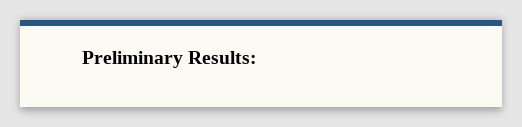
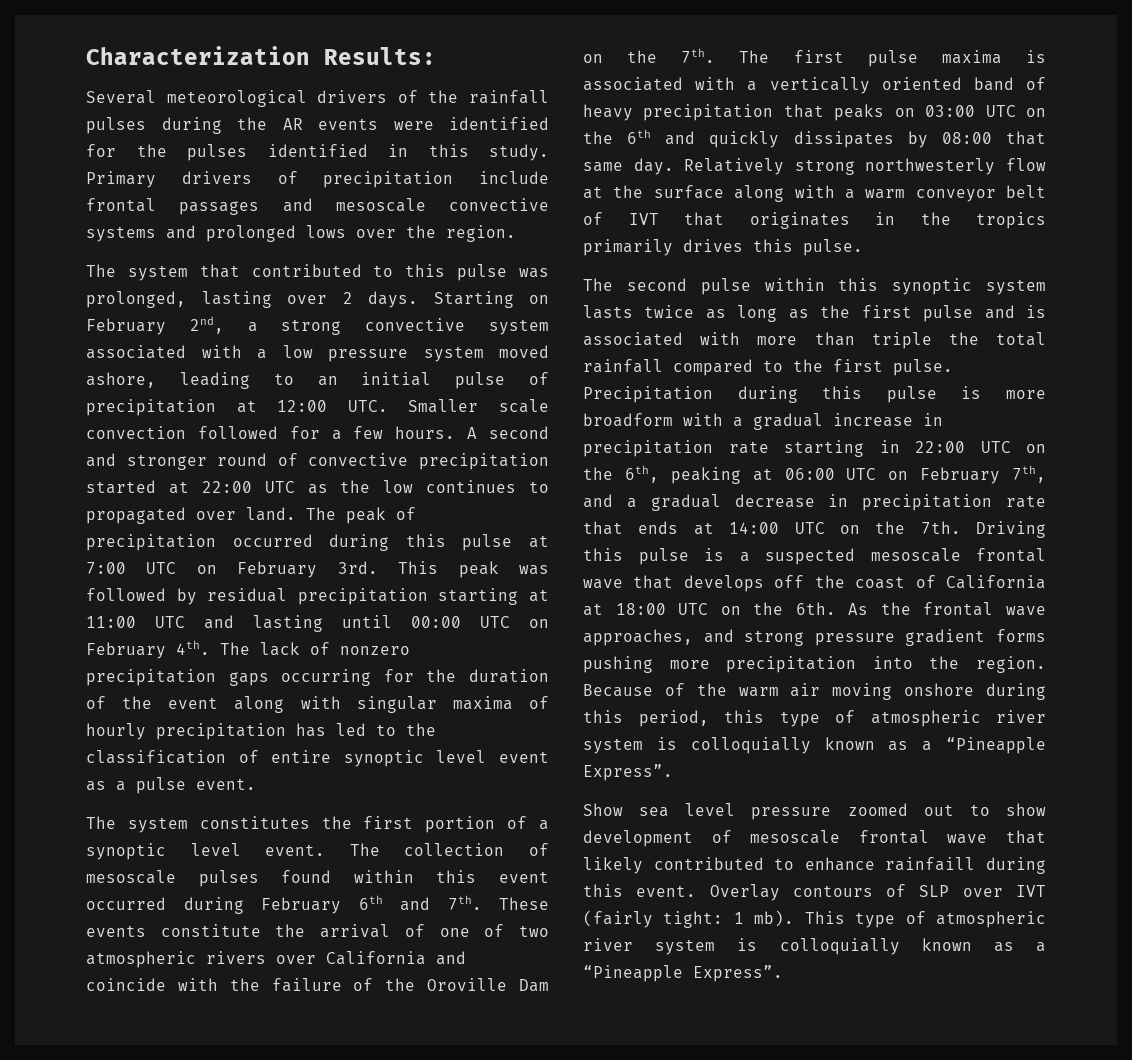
- Preliminary Results:
+ Characterization Results:
+ Several meteorological drivers of the rainfall pulses during the AR events were identified for the pulses identified in this study. Primary drivers of precipitation include frontal passages and mesoscale convective systems and prolonged lows over the region.
+ The system that contributed to this pulse was prolonged, lasting over 2 days. Starting on February 2nd, a strong convective system associated with a low pressure system moved ashore, leading to an initial pulse of precipitation at 12:00 UTC. Smaller scale convection followed for a few hours. A second and stronger round of convective precipitation started at 22:00 UTC as the low continues to propagated over land. The peak of precipitation occurred during this pulse at 7:00 UTC on February 3rd. This peak was followed by residual precipitation starting at 11:00 UTC and lasting until 00:00 UTC on February 4th. The lack of nonzero precipitation gaps occurring for the duration of the event along with singular maxima of hourly precipitation has led to the classification of entire synoptic level event as a pulse event.
+ The system constitutes the first portion of a synoptic level event. The collection of mesoscale pulses found within this event occurred during February 6th and 7th. These events constitute the arrival of one of two atmospheric rivers over California and coincide with the failure of the Oroville Dam on the 7th. The first pulse maxima is associated with a vertically oriented band of heavy precipitation that peaks on 03:00 UTC on the 6th and quickly dissipates by 08:00 that same day. Relatively strong northwesterly flow at the surface along with a warm conveyor belt of IVT that originates in the tropics primarily drives this pulse.
+ The second pulse within this synoptic system lasts twice as long as the first pulse and is associated with more than triple the total rainfall compared to the first pulse. Precipitation during this pulse is more broadform with a gradual increase in precipitation rate starting in 22:00 UTC on the 6th, peaking at 06:00 UTC on February 7th, and a gradual decrease in precipitation rate that ends at 14:00 UTC on the 7th. Driving this pulse is a suspected mesoscale frontal wave that develops off the coast of California at 18:00 UTC on the 6th. As the frontal wave approaches, and strong pressure gradient forms pushing more precipitation into the region. Because of the warm air moving onshore during this period, this type of atmospheric river system is colloquially known as a “Pineapple Express”.
+ Show sea level pressure zoomed out to show development of mesoscale frontal wave that likely contributed to enhance rainfaill during this event. Overlay contours of SLP over IVT (fairly tight: 1 mb). This type of atmospheric river system is colloquially known as a “Pineapple Express”.

